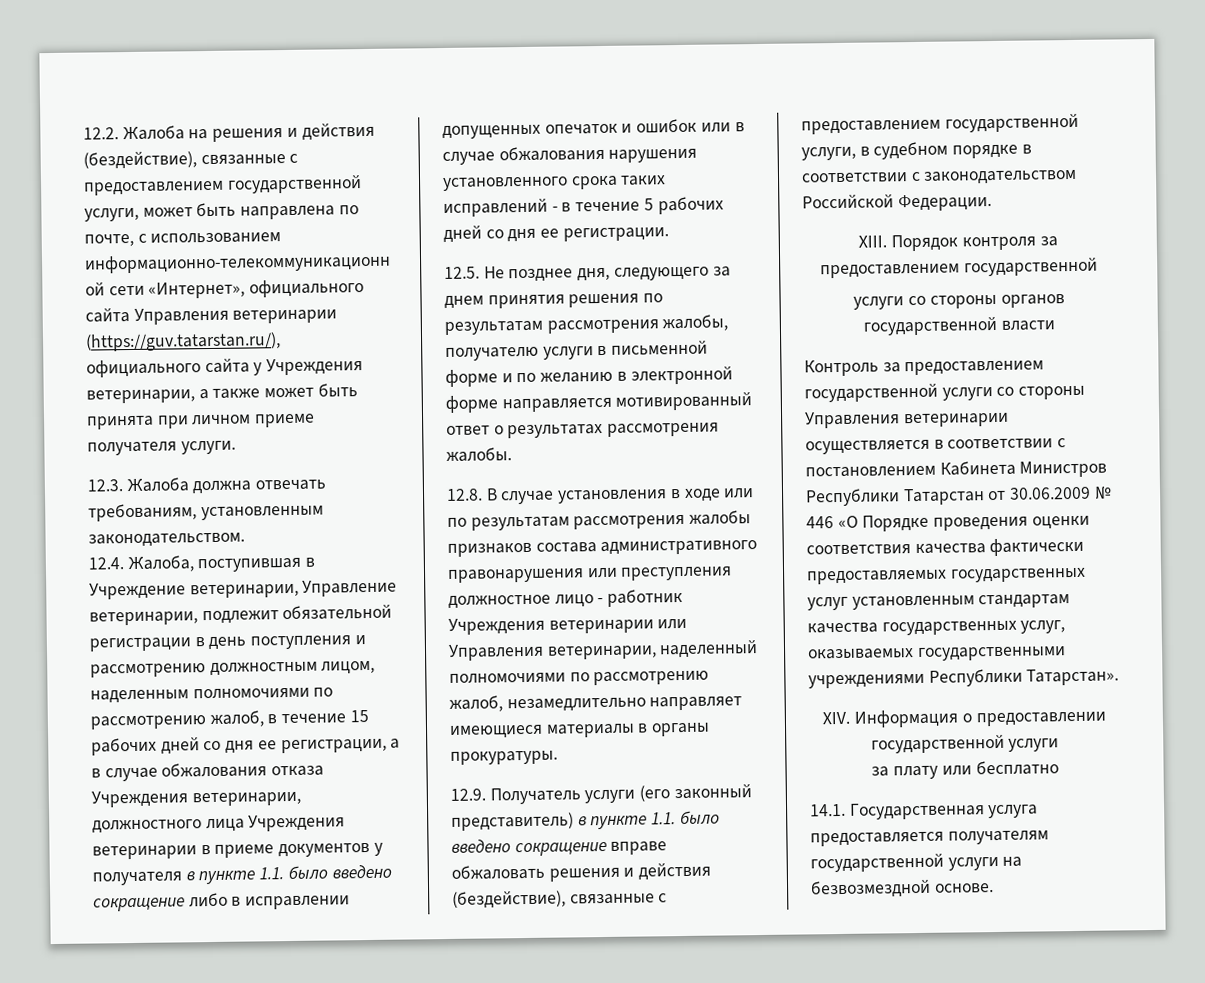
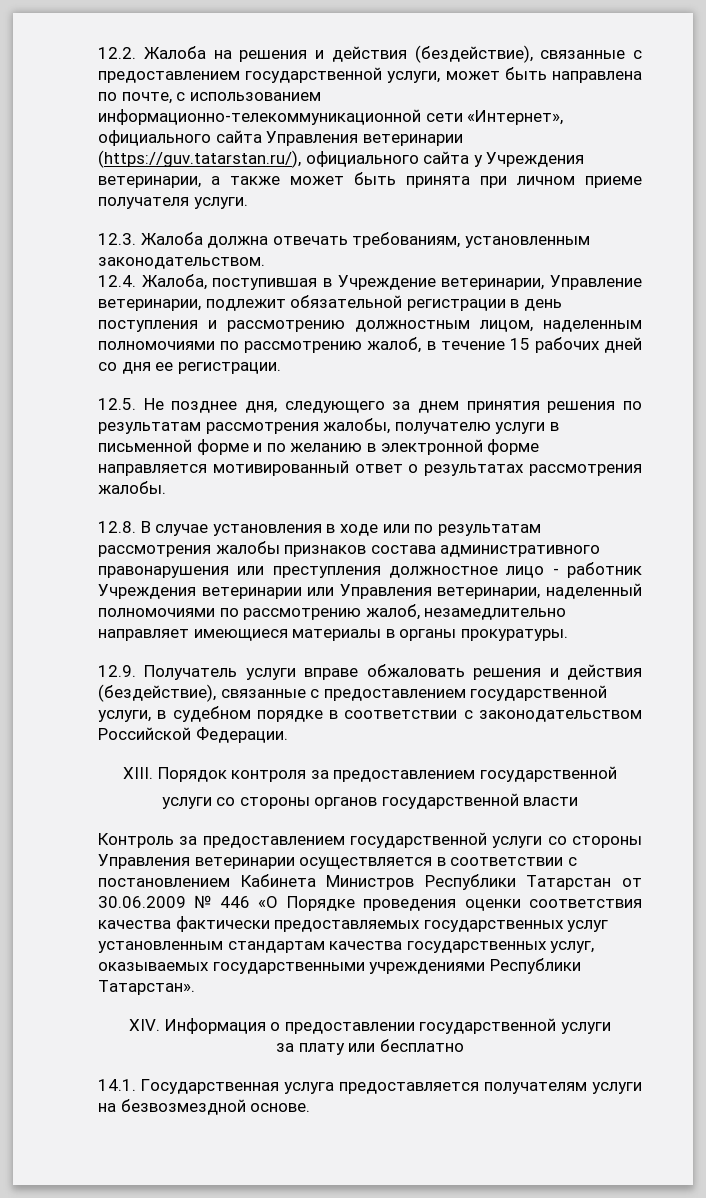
- 12.4. Жалоба, поступившая в Учреждение ветеринарии, Управление ветеринарии, подлежит обязательной регистрации в день поступления и рассмотрению должностным лицом, наделенным полномочиями по рассмотрению жалоб, в течение 15 рабочих дней со дня ее регистрации, а в случае обжалования отказа Учреждения ветеринарии, должностного лица Учреждения ветеринарии в приеме документов у получателя в пункте 1.1. было введено сокращение либо в исправлении допущенных опечаток и ошибок или в случае обжалования нарушения установленного срока таких исправлений - в течение 5 рабочих дней со дня ее регистрации.
+ 12.4. Жалоба, поступившая в Учреждение ветеринарии, Управление ветеринарии, подлежит обязательной регистрации в день поступления и рассмотрению должностным лицом, наделенным полномочиями по рассмотрению жалоб, в течение 15 рабочих дней со дня ее регистрации.
- 12.9. Получатель услуги (его законный представитель) в пункте 1.1. было введено сокращение вправе обжаловать решения и действия (бездействие), связанные с предоставлением государственной услуги, в судебном порядке в соответствии с законодательством Российской Федерации.
+ 12.9. Получатель услуги вправе обжаловать решения и действия (бездействие), связанные с предоставлением государственной услуги, в судебном порядке в соответствии с законодательством Российской Федерации.
- 14.1. Государственная услуга предоставляется получателям государственной услуги на безвозмездной основе.
+ 14.1. Государственная услуга предоставляется получателям услуги на безвозмездной основе.

